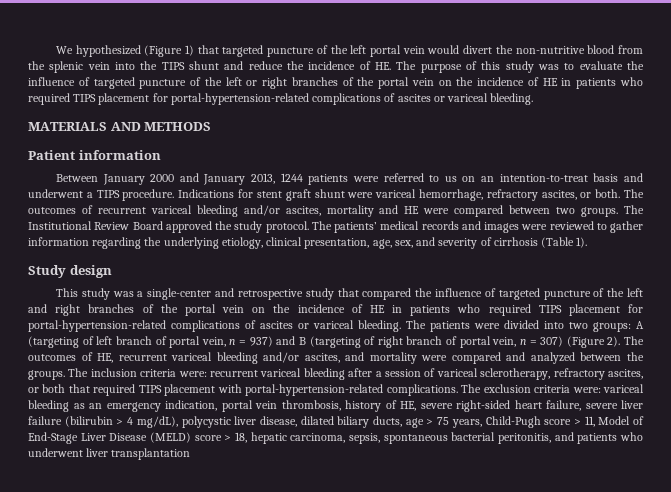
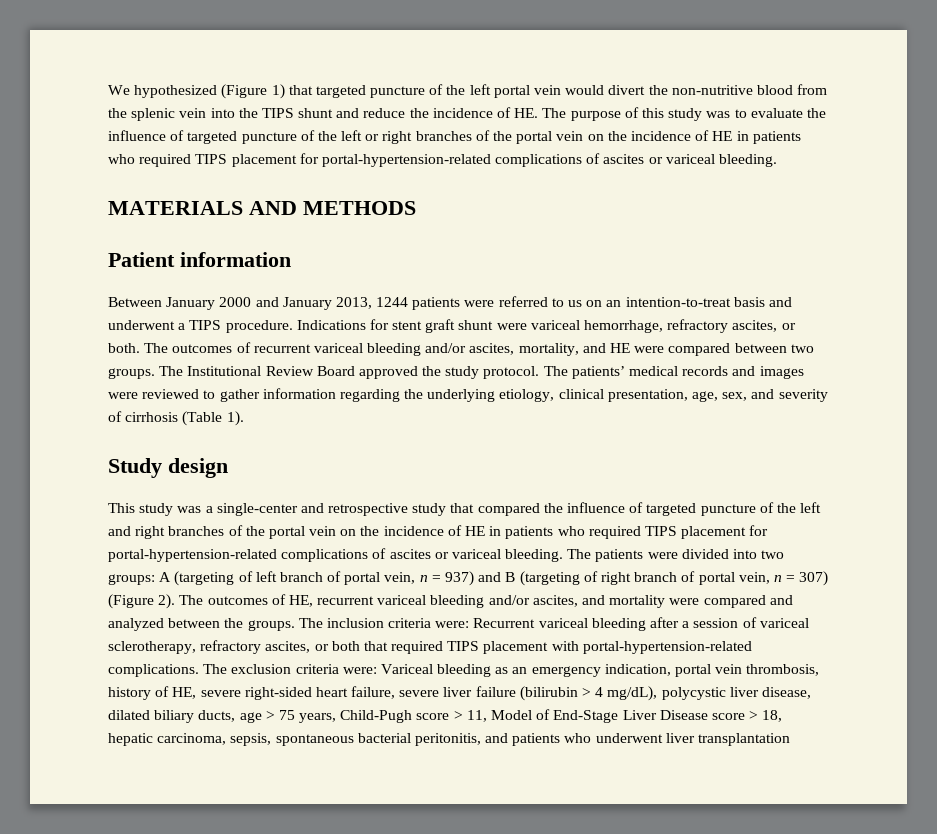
- The outcomes of recurrent variceal bleeding and/or ascites, mortality and HE were compared between two groups.
+ The outcomes of recurrent variceal bleeding and/or ascites, mortality, and HE were compared between two groups.
- The inclusion criteria were: recurrent variceal bleeding after a session of variceal sclerotherapy, refractory ascites, or both that required TIPS placement with portal-hypertension-related complications.
+ The inclusion criteria were: Recurrent variceal bleeding after a session of variceal sclerotherapy, refractory ascites, or both that required TIPS placement with portal-hypertension-related complications.
- The exclusion criteria were: variceal bleeding as an emergency indication, portal vein thrombosis, history of HE, severe right-sided heart failure, severe liver failure (bilirubin > 4 mg/dL), polycystic liver disease, dilated biliary ducts, age > 75 years, Child-Pugh score > 11, Model of End-Stage Liver Disease (MELD) score > 18, hepatic carcinoma, sepsis, spontaneous bacterial peritonitis, and patients who underwent liver transplantation
+ The exclusion criteria were: Variceal bleeding as an emergency indication, portal vein thrombosis, history of HE, severe right-sided heart failure, severe liver failure (bilirubin > 4 mg/dL), polycystic liver disease, dilated biliary ducts, age > 75 years, Child-Pugh score > 11, Model of End-Stage Liver Disease score > 18, hepatic carcinoma, sepsis, spontaneous bacterial peritonitis, and patients who underwent liver transplantation

